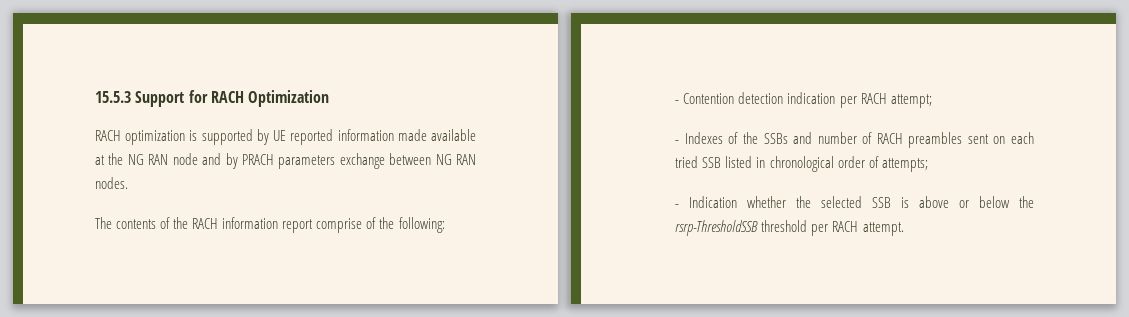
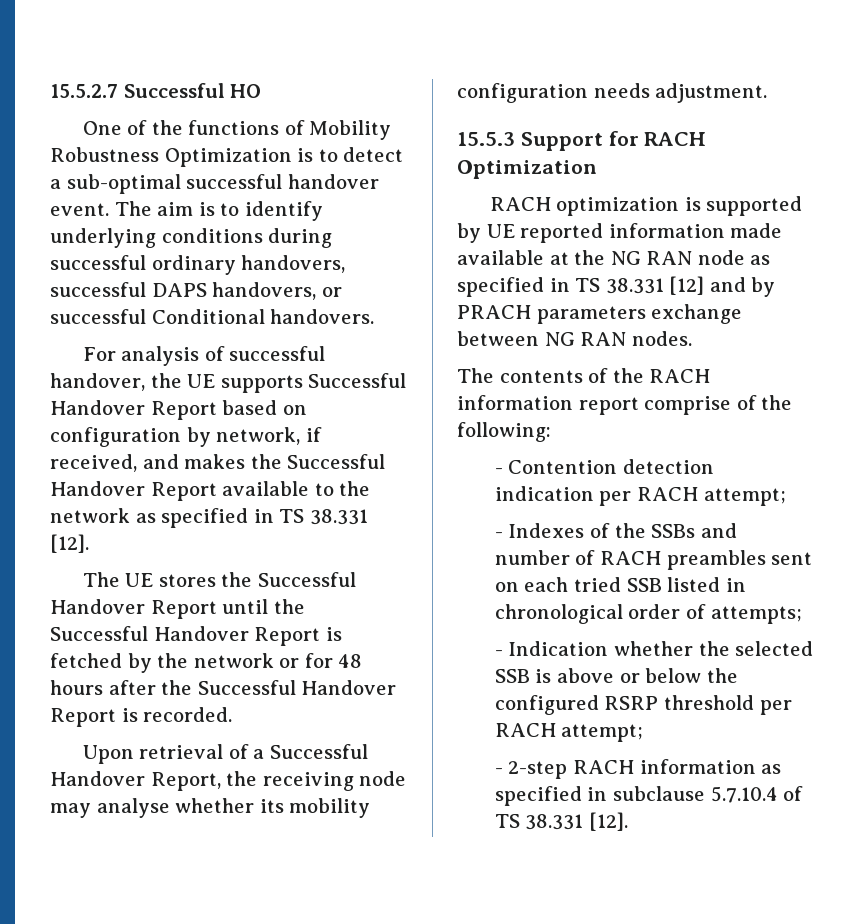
+ 15.5.2.7 Successful HO
+ One of the functions of Mobility Robustness Optimization is to detect a sub-optimal successful handover event. The aim is to identify underlying conditions during successful ordinary handovers, successful DAPS handovers, or successful Conditional handovers.
+ For analysis of successful handover, the UE supports Successful Handover Report based on configuration by network, if received, and makes the Successful Handover Report available to the network as specified in TS 38.331 [12].
+ The UE stores the Successful Handover Report until the Successful Handover Report is fetched by the network or for 48 hours after the Successful Handover Report is recorded.
+ Upon retrieval of a Successful Handover Report, the receiving node may analyse whether its mobility configuration needs adjustment.
- RACH optimization is supported by UE reported information made available at the NG RAN node and by PRACH parameters exchange between NG RAN nodes.
+ RACH optimization is supported by UE reported information made available at the NG RAN node as specified in TS 38.331 [12] and by PRACH parameters exchange between NG RAN nodes.
- - Indication whether the selected SSB is above or below the rsrp-ThresholdSSB threshold per RACH attempt.
+ - Indication whether the selected SSB is above or below the configured RSRP threshold per RACH attempt;
+ - 2-step RACH information as specified in subclause 5.7.10.4 of TS 38.331 [12].

